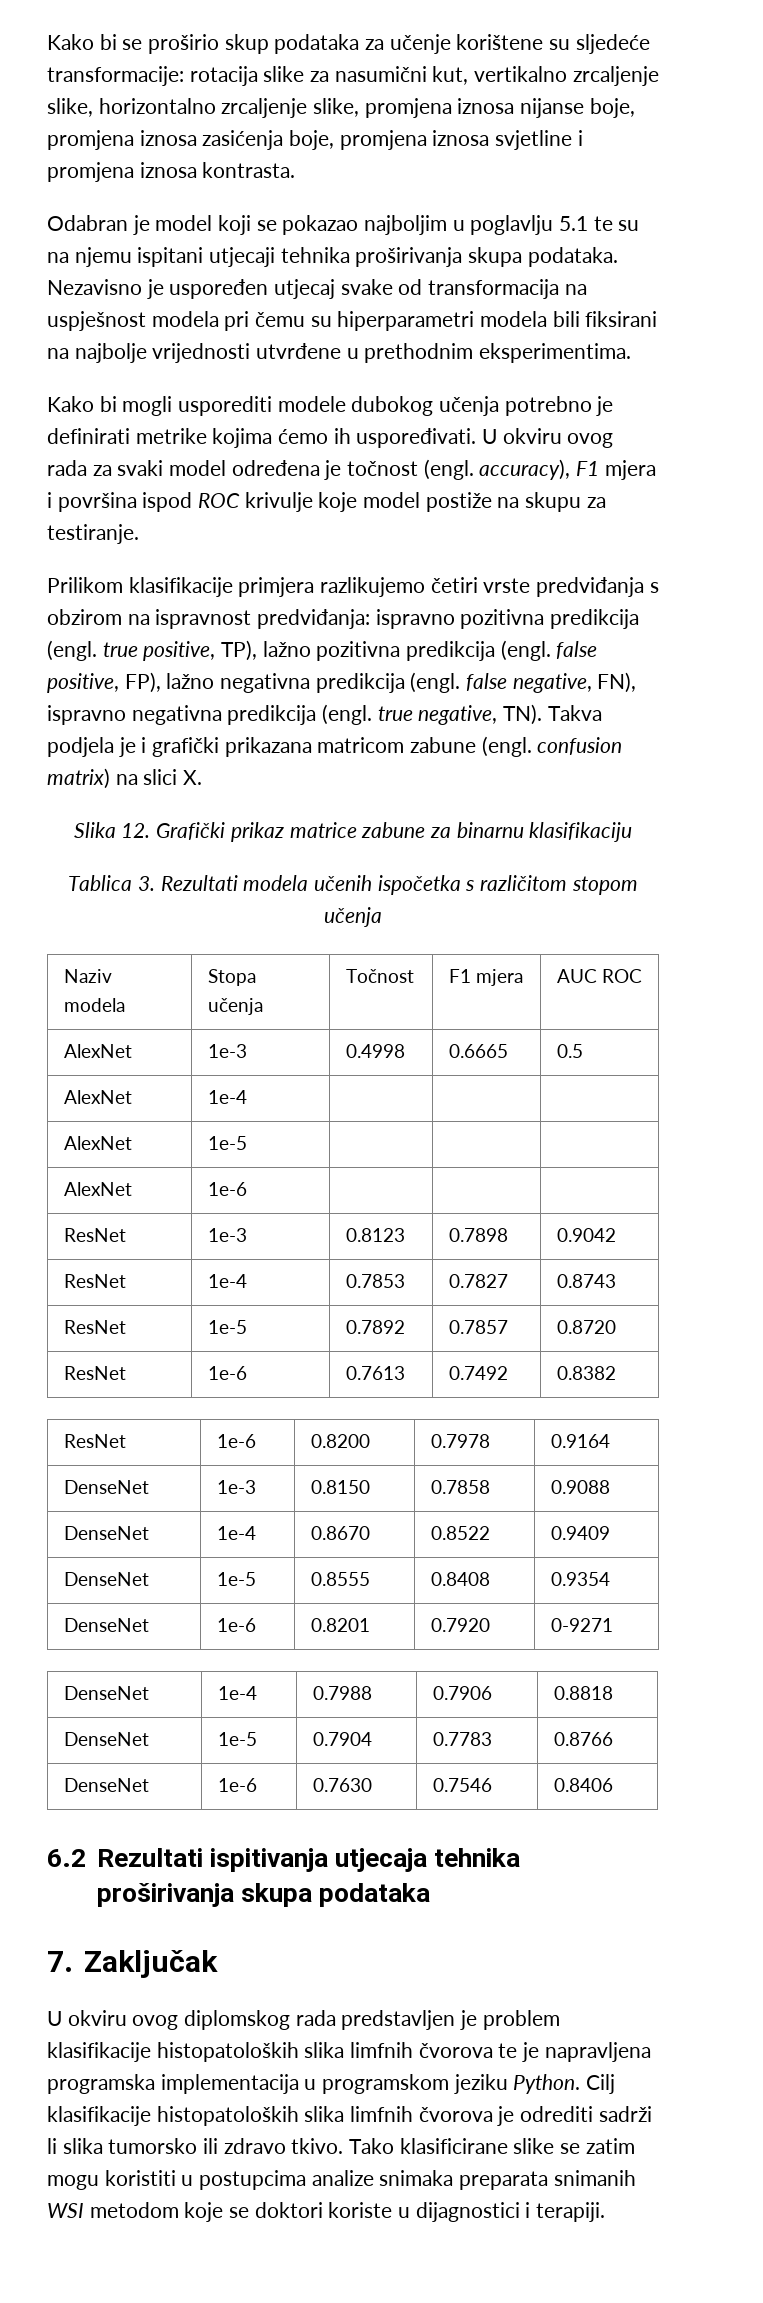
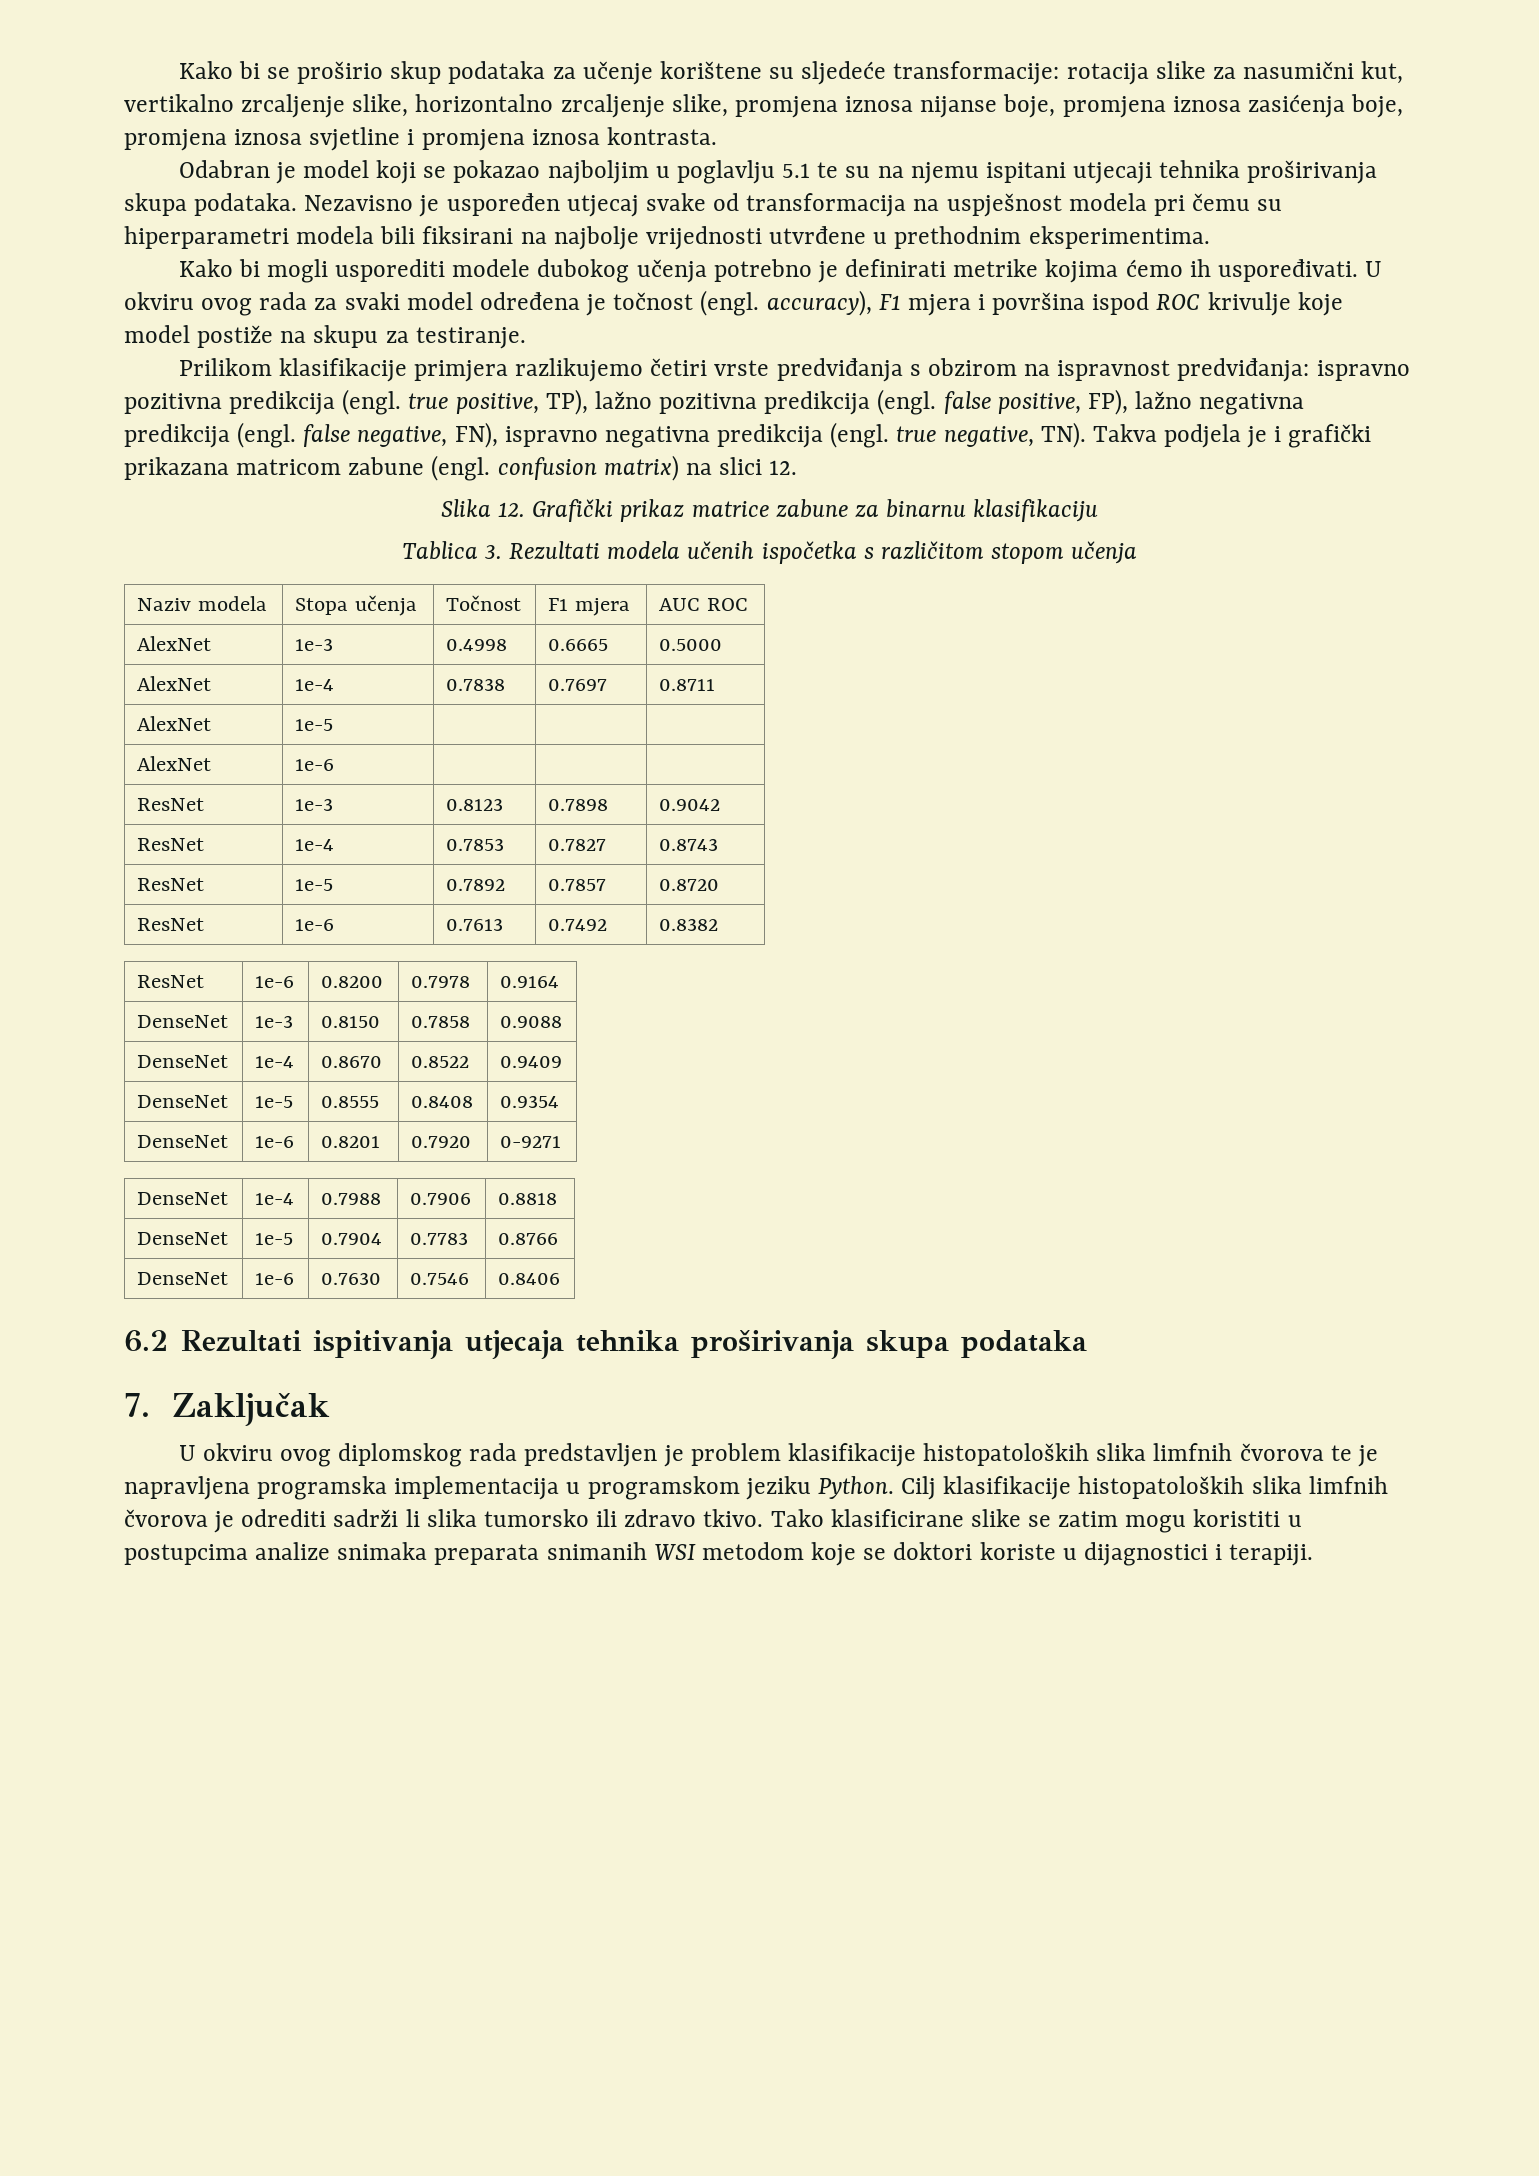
- Prilikom klasifikacije primjera razlikujemo četiri vrste predviđanja s obzirom na ispravnost predviđanja: ispravno pozitivna predikcija (engl. true positive, TP), lažno pozitivna predikcija (engl. false positive, FP), lažno negativna predikcija (engl. false negative, FN), ispravno negativna predikcija (engl. true negative, TN). Takva podjela je i grafički prikazana matricom zabune (engl. confusion matrix) na slici X.
+ Prilikom klasifikacije primjera razlikujemo četiri vrste predviđanja s obzirom na ispravnost predviđanja: ispravno pozitivna predikcija (engl. true positive, TP), lažno pozitivna predikcija (engl. false positive, FP), lažno negativna predikcija (engl. false negative, FN), ispravno negativna predikcija (engl. true negative, TN). Takva podjela je i grafički prikazana matricom zabune (engl. confusion matrix) na slici 12.
- AlexNet | 1e-3 | 0.4998 | 0.6665 | 0.5
+ AlexNet | 1e-3 | 0.4998 | 0.6665 | 0.5000
- AlexNet | 1e-4 | | |
+ AlexNet | 1e-4 | 0.7838 | 0.7697 | 0.8711

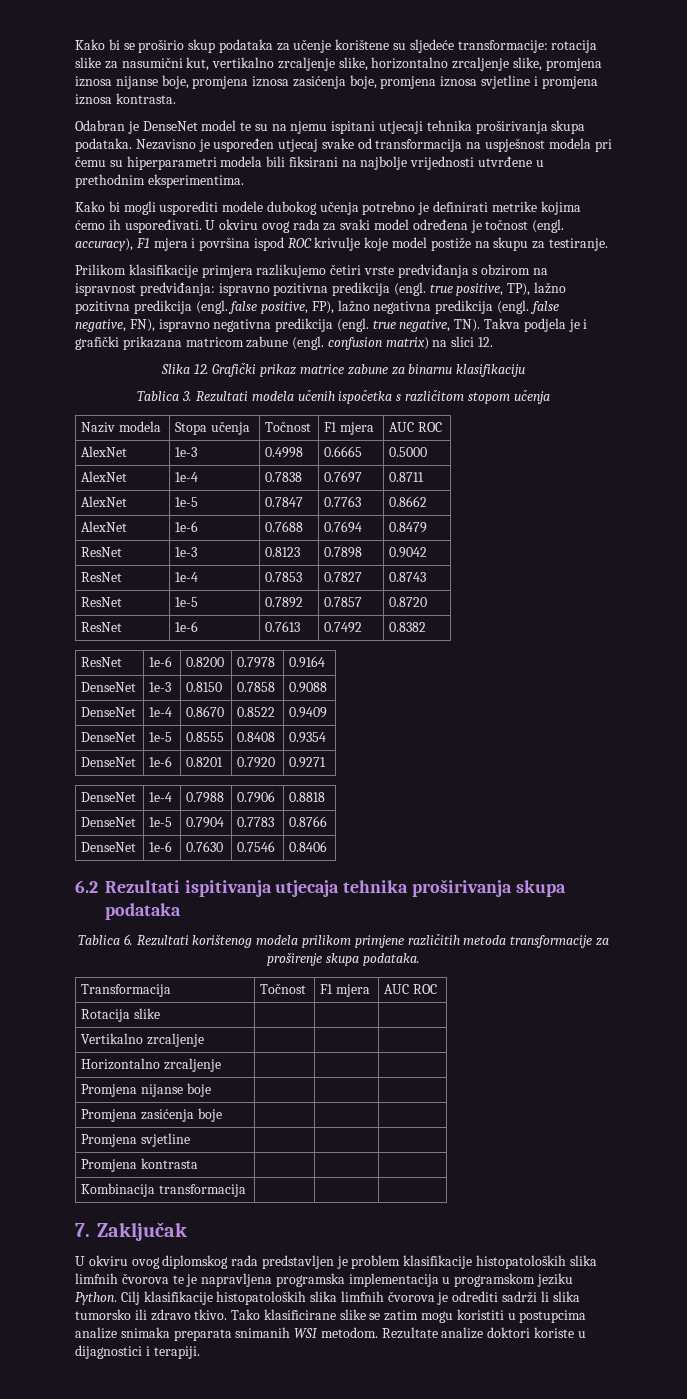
- Odabran je model koji se pokazao najboljim u poglavlju 5.1 te su na njemu ispitani utjecaji tehnika proširivanja skupa podataka.
+ Odabran je DenseNet model te su na njemu ispitani utjecaji tehnika proširivanja skupa podataka.
- AlexNet | 1e-5 | | |
+ AlexNet | 1e-5 | 0.7847 | 0.7763 | 0.8662
- AlexNet | 1e-6 | | |
+ AlexNet | 1e-6 | 0.7688 | 0.7694 | 0.8479
- DenseNet | 1e-6 | 0.8201 | 0.7920 | 0-9271
+ DenseNet | 1e-6 | 0.8201 | 0.7920 | 0.9271
+ Tablica 6. Rezultati korištenog modela prilikom primjene različitih metoda transformacije za proširenje skupa podataka.
+ Transformacija | Točnost | F1 mjera | AUC ROC
+ Rotacija slike | | |
+ Vertikalno zrcaljenje | | |
+ Horizontalno zrcaljenje | | |
+ Promjena nijanse boje | | |
+ Promjena zasićenja boje | | |
+ Promjena svjetline | | |
+ Promjena kontrasta | | |
+ Kombinacija transformacija | | |
- Tako klasificirane slike se zatim mogu koristiti u postupcima analize snimaka preparata snimanih WSI metodom koje se doktori koriste u dijagnostici i terapiji.
+ Tako klasificirane slike se zatim mogu koristiti u postupcima analize snimaka preparata snimanih WSI metodom. Rezultate analize doktori koriste u dijagnostici i terapiji.

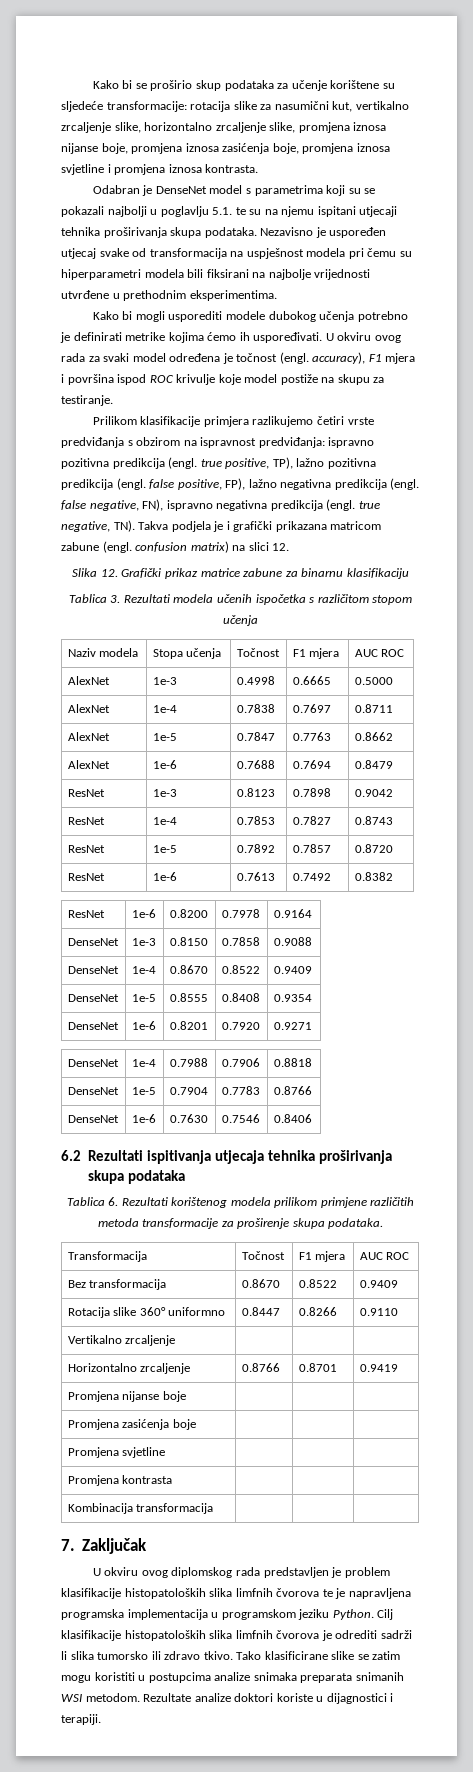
- Odabran je DenseNet model te su na njemu ispitani utjecaji tehnika proširivanja skupa podataka.
+ Odabran je DenseNet model s parametrima koji su se pokazali najbolji u poglavlju 5.1. te su na njemu ispitani utjecaji tehnika proširivanja skupa podataka.
- Rotacija slike | | |
+ Bez transformacija | 0.8670 | 0.8522 | 0.9409
+ Rotacija slike 360° uniformno | 0.8447 | 0.8266 | 0.9110
- Horizontalno zrcaljenje | | |
+ Horizontalno zrcaljenje | 0.8766 | 0.8701 | 0.9419

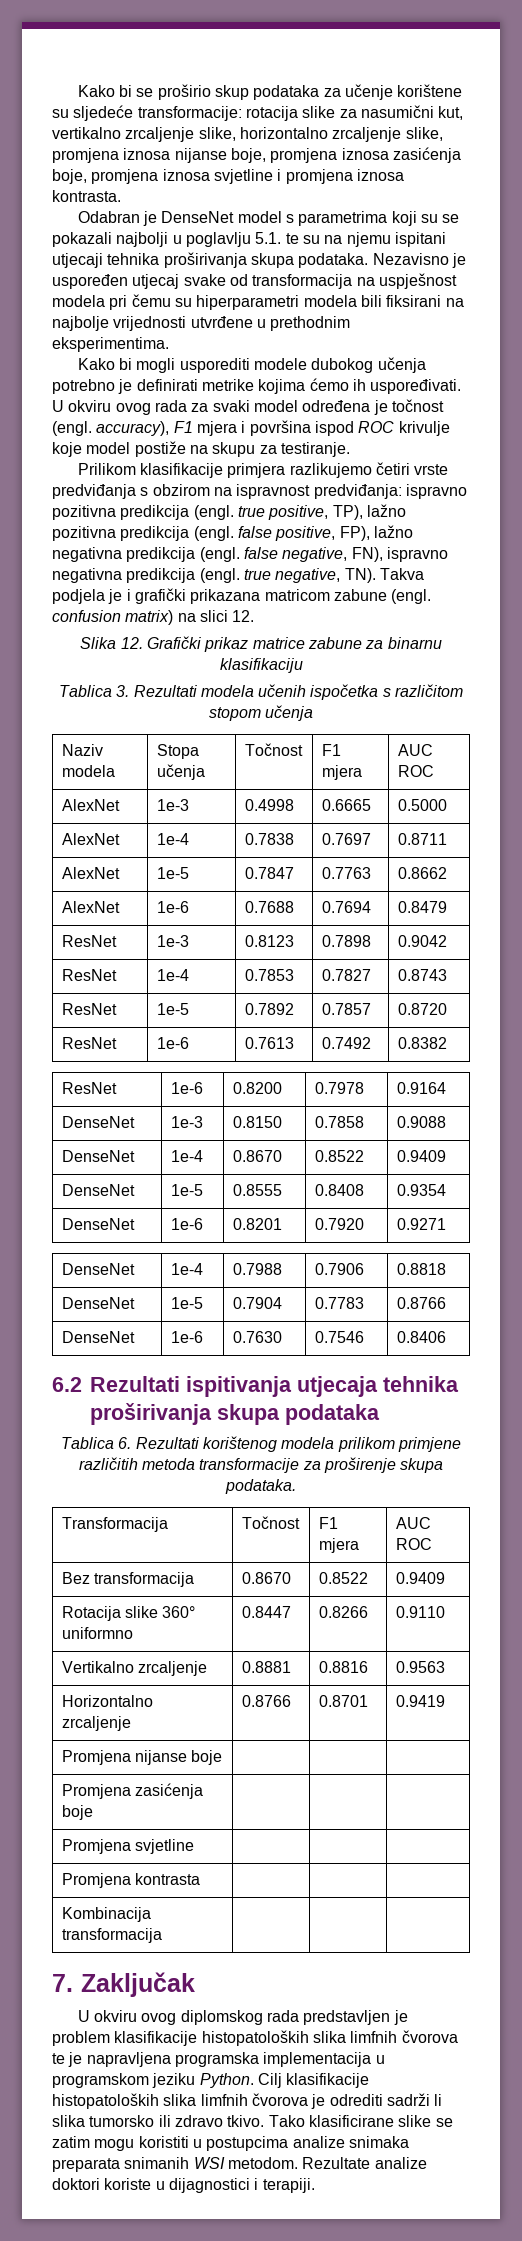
- Vertikalno zrcaljenje | | |
+ Vertikalno zrcaljenje | 0.8881 | 0.8816 | 0.9563

